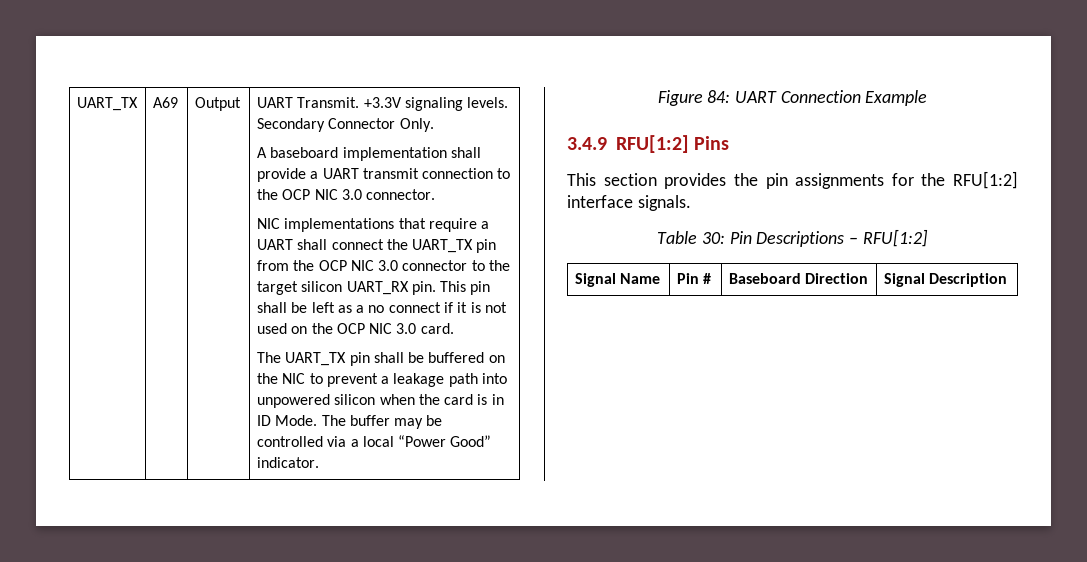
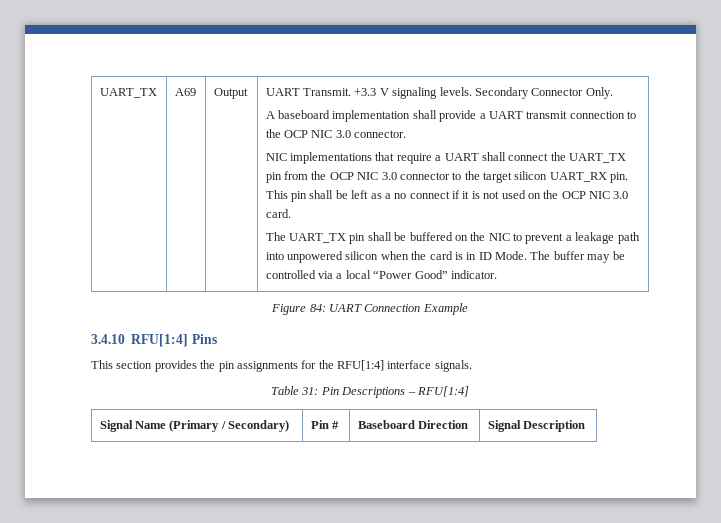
- +3.3V signaling levels.
+ +3.3 V signaling levels.
- 3.4.9 RFU[1:2] Pins
+ 3.4.10 RFU[1:4] Pins
- This section provides the pin assignments for the RFU[1:2] interface signals.
+ This section provides the pin assignments for the RFU[1:4] interface signals.
- Table 30: Pin Descriptions – RFU[1:2]
+ Table 31: Pin Descriptions – RFU[1:4]
- Signal Name | Pin # | Baseboard Direction | Signal Description
+ Signal Name (Primary / Secondary) | Pin # | Baseboard Direction | Signal Description

